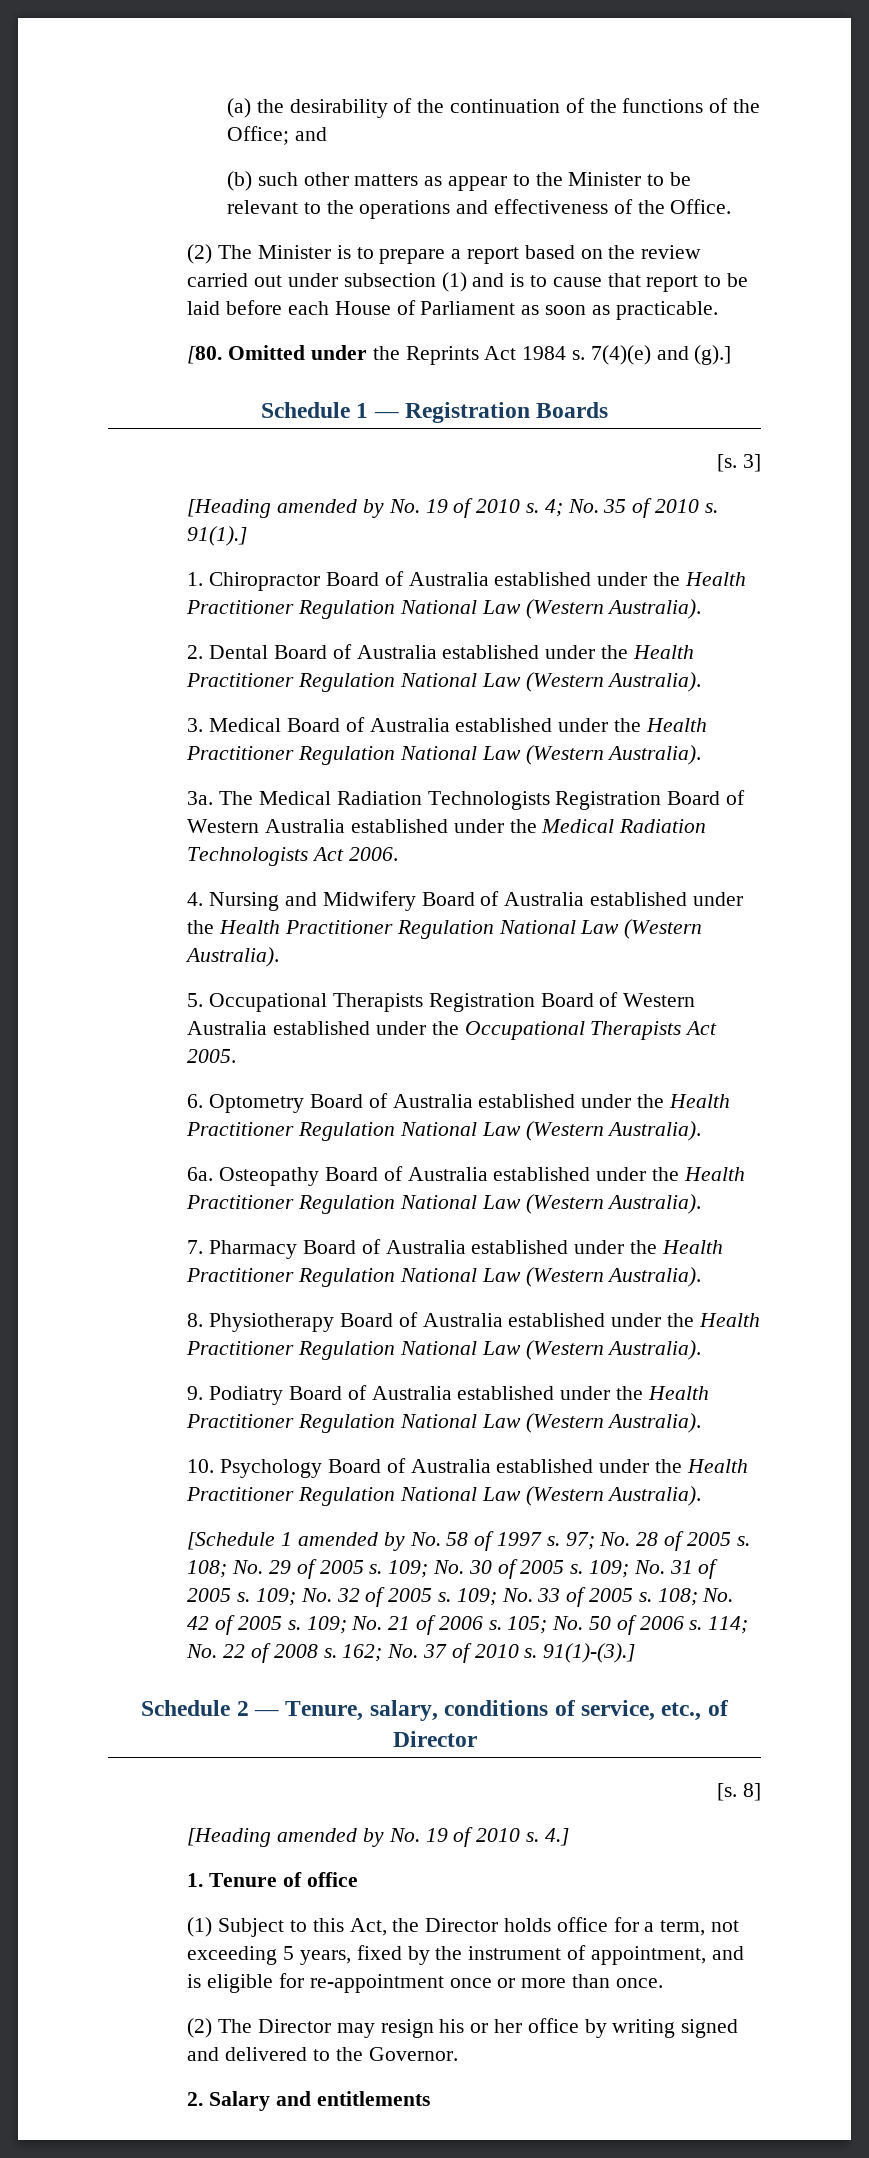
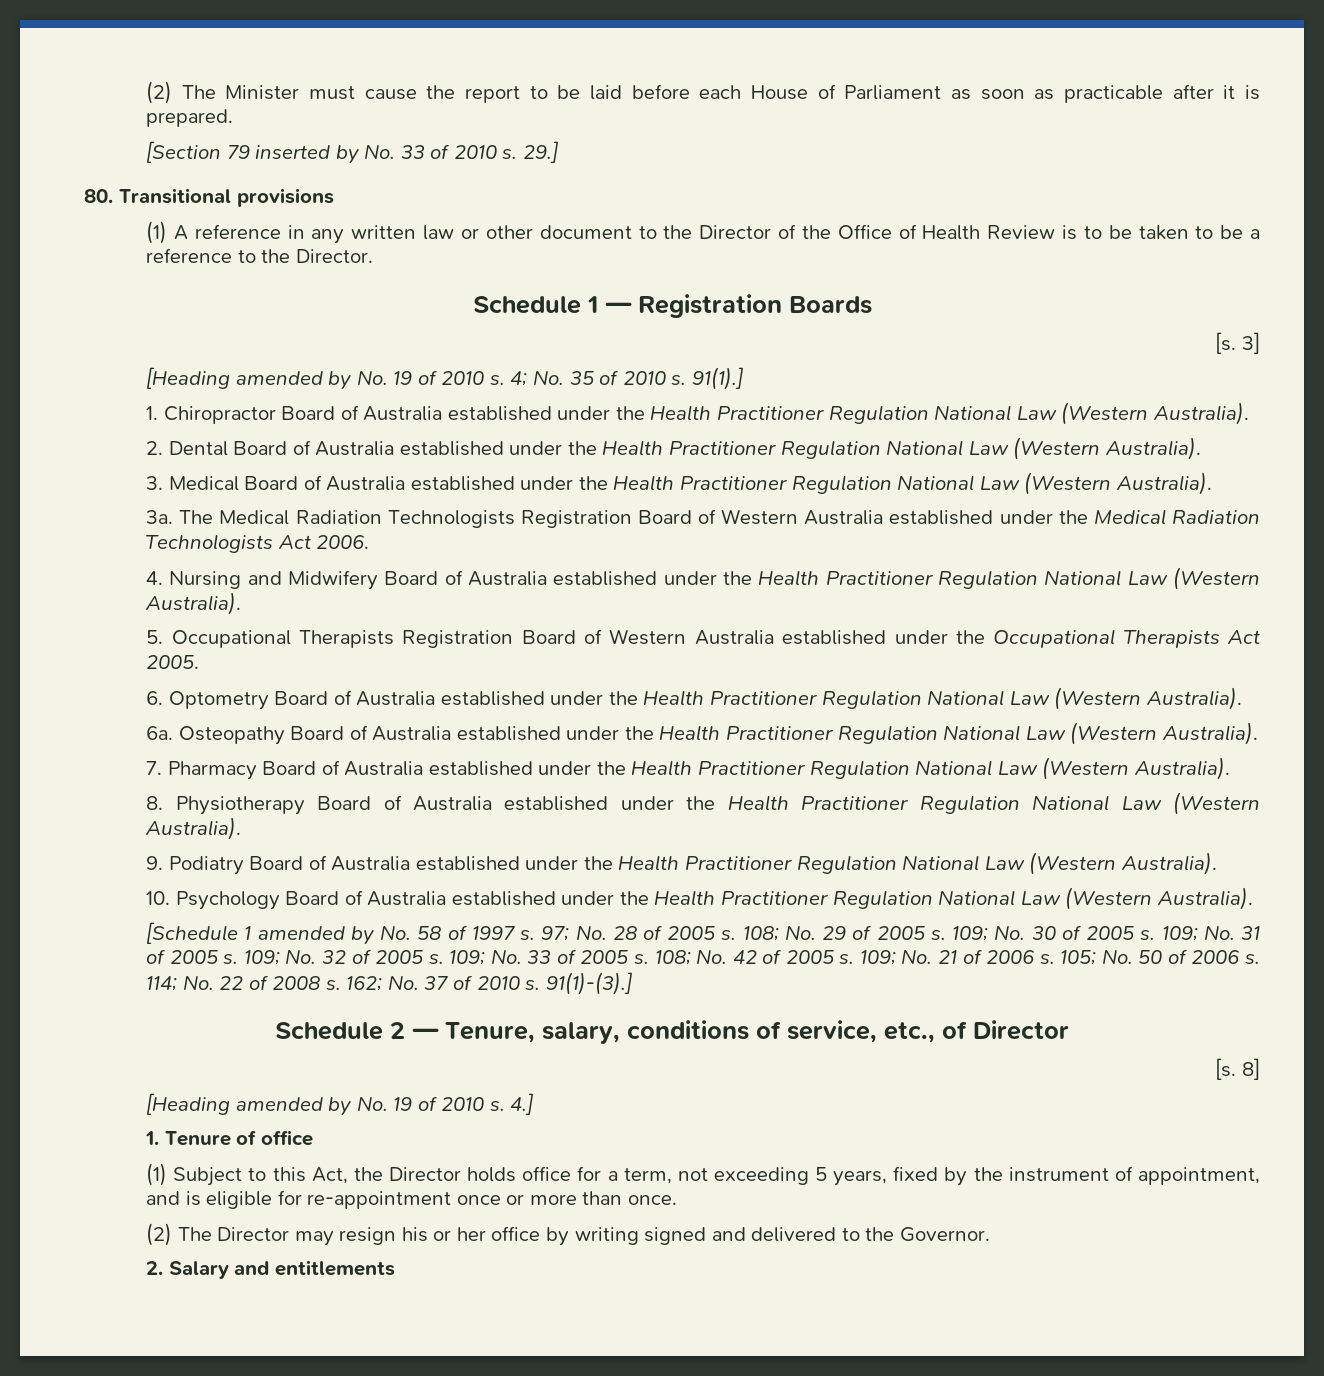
- (a) the desirability of the continuation of the functions of the Office; and
- (b) such other matters as appear to the Minister to be relevant to the operations and effectiveness of the Office.
- (2) The Minister is to prepare a report based on the review carried out under subsection (1) and is to cause that report to be laid before each House of Parliament as soon as practicable.
- [80. Omitted under the Reprints Act 1984 s. 7(4)(e) and (g).]
+ (2) The Minister must cause the report to be laid before each House of Parliament as soon as practicable after it is prepared.
+ [Section 79 inserted by No. 33 of 2010 s. 29.]
+ 80. Transitional provisions
+ (1) A reference in any written law or other document to the Director of the Office of Health Review is to be taken to be a reference to the Director.

